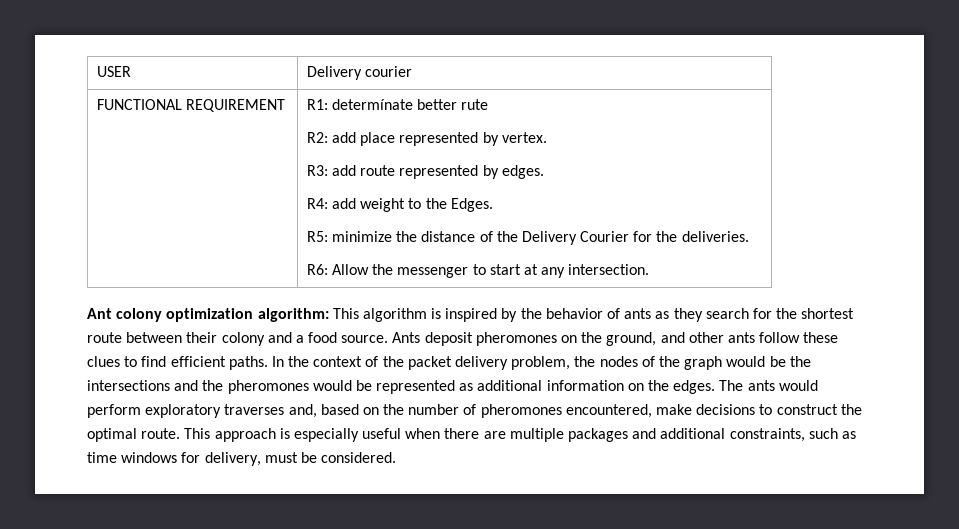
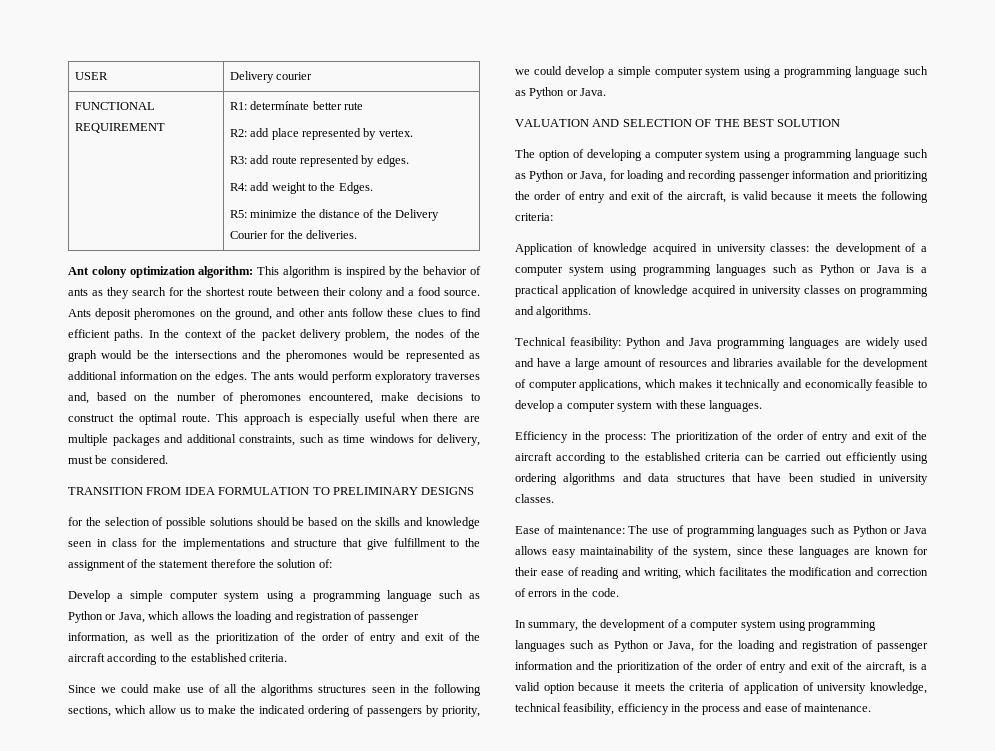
- R6: Allow the messenger to start at any intersection.
+ TRANSITION FROM IDEA FORMULATION TO PRELIMINARY DESIGNS
+ for the selection of possible solutions should be based on the skills and knowledge seen in class for the implementations and structure that give fulfillment to the assignment of the statement therefore the solution of:
+ Develop a simple computer system using a programming language such as Python or Java, which allows the loading and registration of passenger information, as well as the prioritization of the order of entry and exit of the aircraft according to the established criteria.
+ Since we could make use of all the algorithms structures seen in the following sections, which allow us to make the indicated ordering of passengers by priority, we could develop a simple computer system using a programming language such as Python or Java.
+ VALUATION AND SELECTION OF THE BEST SOLUTION
+ The option of developing a computer system using a programming language such as Python or Java, for loading and recording passenger information and prioritizing the order of entry and exit of the aircraft, is valid because it meets the following criteria:
+ Application of knowledge acquired in university classes: the development of a computer system using programming languages such as Python or Java is a practical application of knowledge acquired in university classes on programming and algorithms.
+ Technical feasibility: Python and Java programming languages are widely used and have a large amount of resources and libraries available for the development of computer applications, which makes it technically and economically feasible to develop a computer system with these languages.
+ Efficiency in the process: The prioritization of the order of entry and exit of the aircraft according to the established criteria can be carried out efficiently using ordering algorithms and data structures that have been studied in university classes.
+ Ease of maintenance: The use of programming languages such as Python or Java allows easy maintainability of the system, since these languages are known for their ease of reading and writing, which facilitates the modification and correction of errors in the code.
+ In summary, the development of a computer system using programming languages such as Python or Java, for the loading and registration of passenger information and the prioritization of the order of entry and exit of the aircraft, is a valid option because it meets the criteria of application of university knowledge, technical feasibility, efficiency in the process and ease of maintenance.

